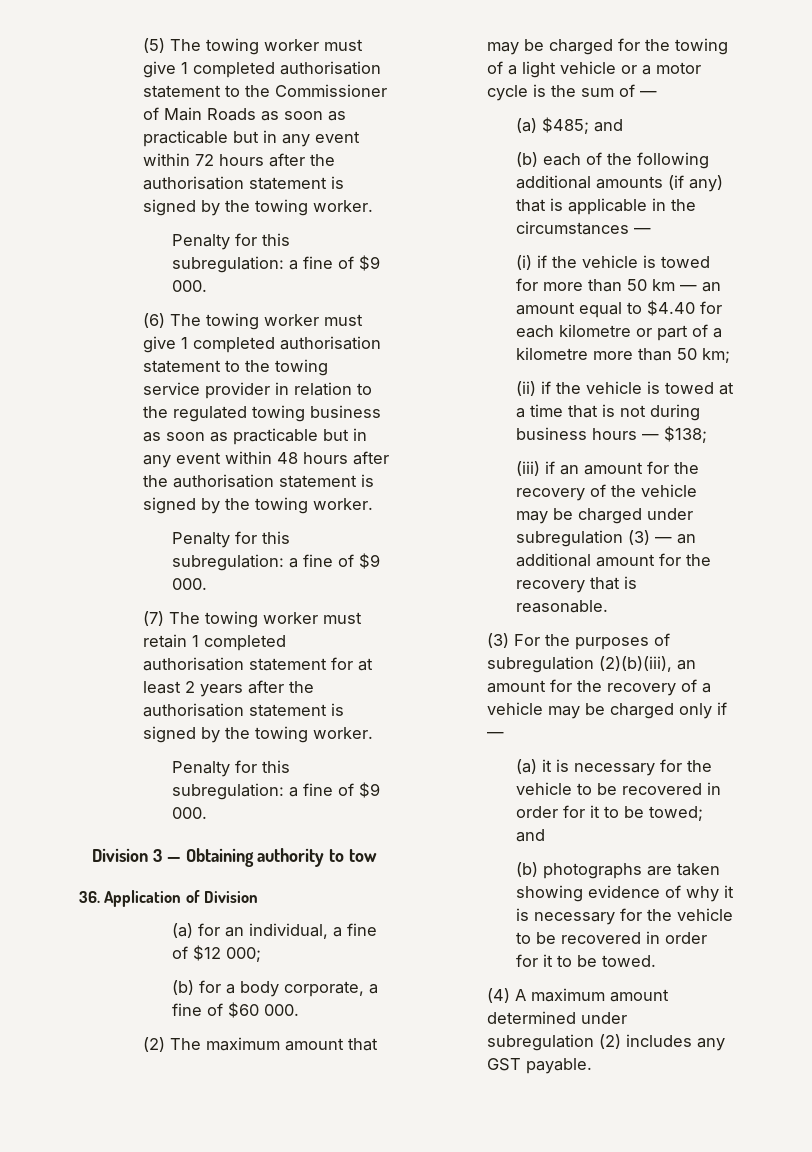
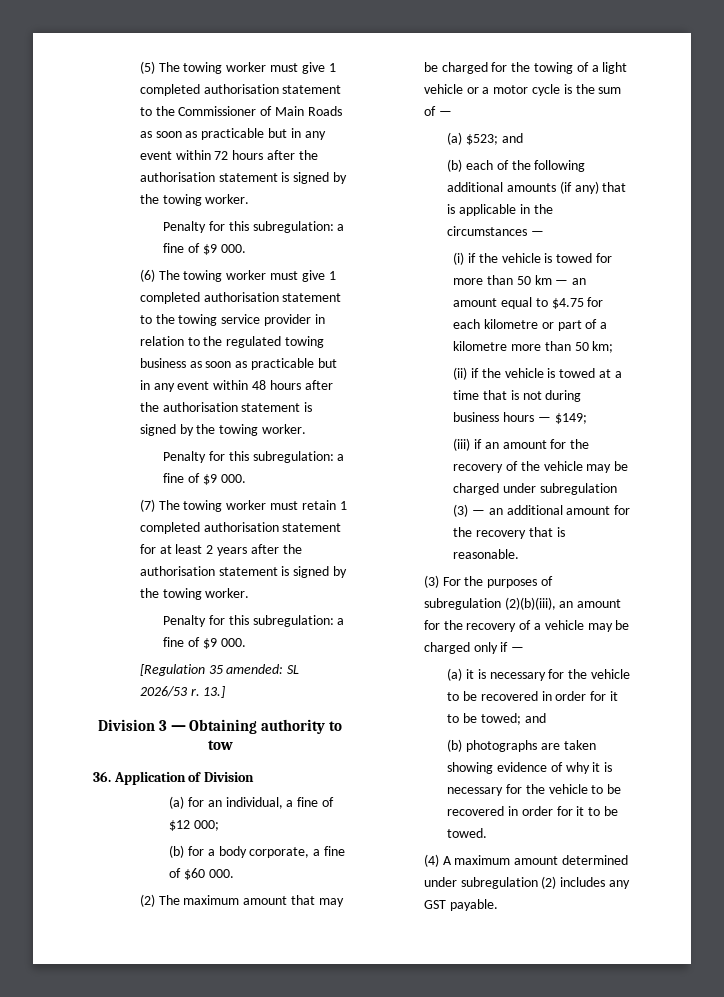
+ [Regulation 35 amended: SL 2026/53 r. 13.]
- (a) $485; and
+ (a) $523; and
- (i) if the vehicle is towed for more than 50 km — an amount equal to $4.40 for each kilometre or part of a kilometre more than 50 km;
+ (i) if the vehicle is towed for more than 50 km — an amount equal to $4.75 for each kilometre or part of a kilometre more than 50 km;
- (ii) if the vehicle is towed at a time that is not during business hours — $138;
+ (ii) if the vehicle is towed at a time that is not during business hours — $149;

